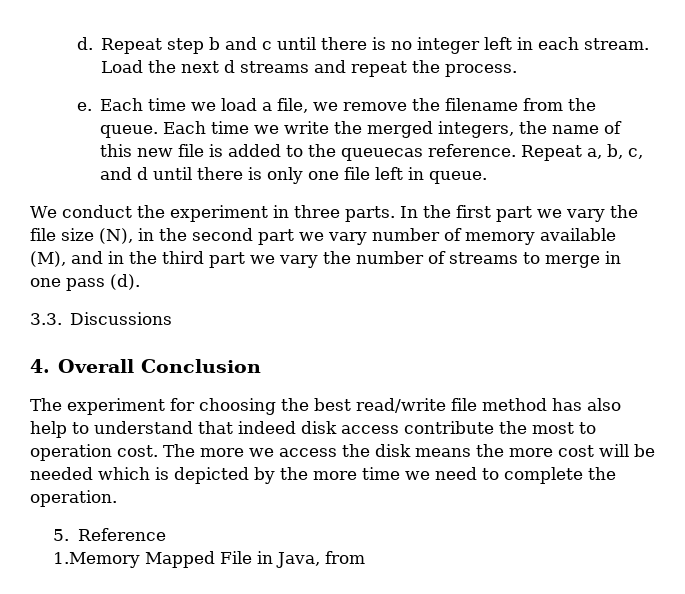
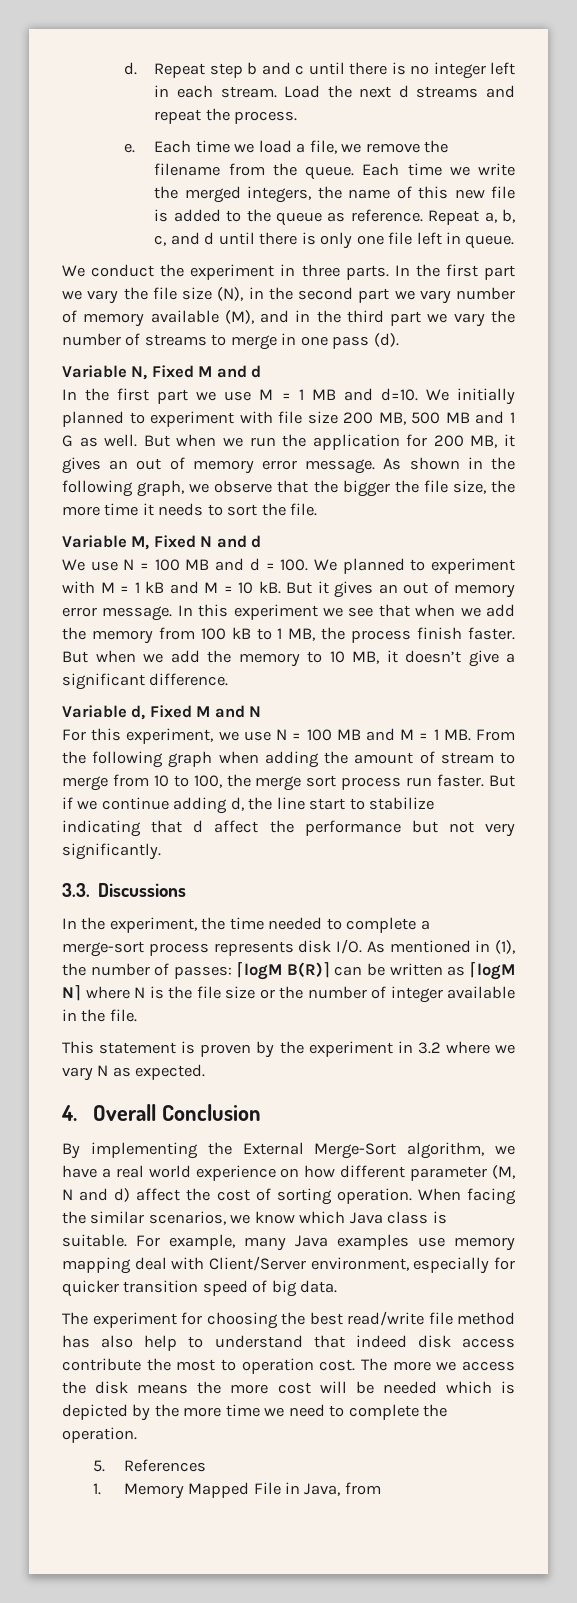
- Each time we write the merged integers, the name of this new file is added to the queuecas reference.
+ Each time we write the merged integers, the name of this new file is added to the queue as reference.
+ Variable N, Fixed M and d
+ In the first part we use M = 1 MB and d=10. We initially planned to experiment with file size 200 MB, 500 MB and 1 G as well. But when we run the application for 200 MB, it gives an out of memory error message. As shown in the following graph, we observe that the bigger the file size, the more time it needs to sort the file.
+ Variable M, Fixed N and d
+ We use N = 100 MB and d = 100. We planned to experiment with M = 1 kB and M = 10 kB. But it gives an out of memory error message. In this experiment we see that when we add the memory from 100 kB to 1 MB, the process finish faster. But when we add the memory to 10 MB, it doesn’t give a significant difference.
+ Variable d, Fixed M and N
+ For this experiment, we use N = 100 MB and M = 1 MB. From the following graph when adding the amount of stream to merge from 10 to 100, the merge sort process run faster. But if we continue adding d, the line start to stabilize indicating that d affect the performance but not very significantly.
  3.3. Discussions
+ In the experiment, the time needed to complete a merge-sort process represents disk I/O. As mentioned in (1), the number of passes: ⌈logM B(R)⌉ can be written as ⌈logM N⌉ where N is the file size or the number of integer available in the file.
+ This statement is proven by the experiment in 3.2 where we vary N as expected.
  4. Overall Conclusion
+ By implementing the External Merge-Sort algorithm, we have a real world experience on how different parameter (M, N and d) affect the cost of sorting operation. When facing the similar scenarios, we know which Java class is suitable. For example, many Java examples use memory mapping deal with Client/Server environment, especially for quicker transition speed of big data.
- 5. Reference
- 1.Memory Mapped File in Java, from
+ 5. References
+ 1. Memory Mapped File in Java, from

